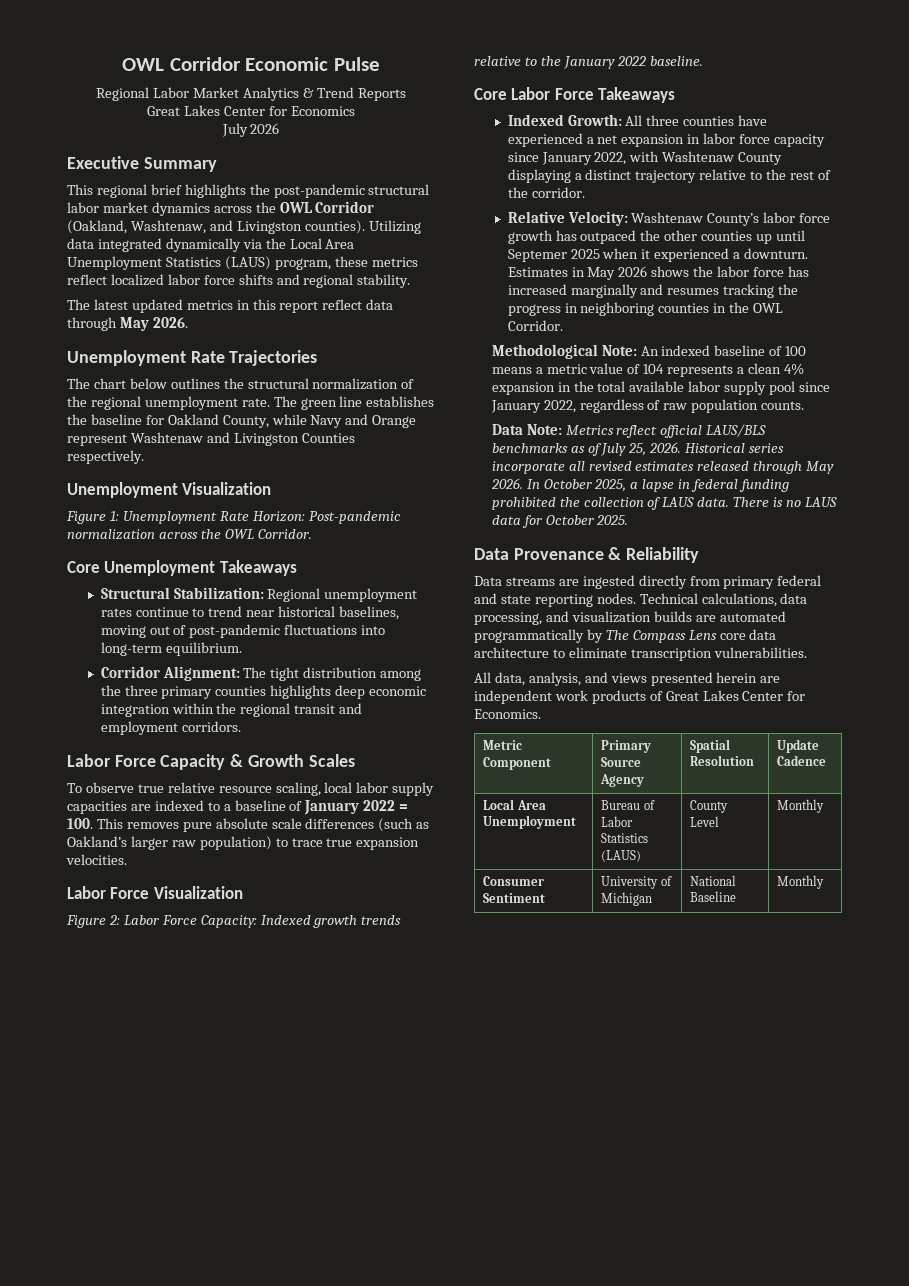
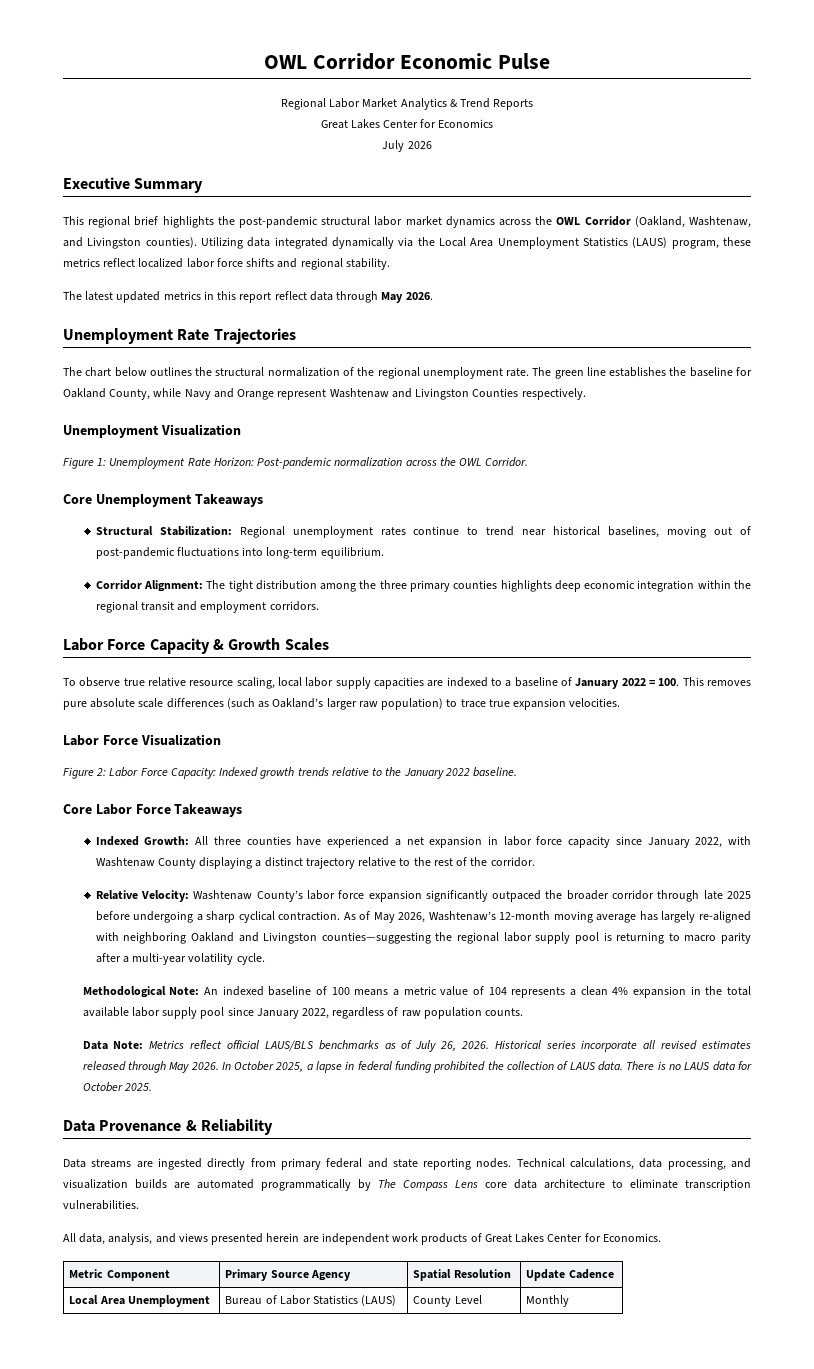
- Relative Velocity: Washtenaw County’s labor force growth has outpaced the other counties up until Septemer 2025 when it experienced a downturn. Estimates in May 2026 shows the labor force has increased marginally and resumes tracking the progress in neighboring counties in the OWL Corridor.
+ Relative Velocity: Washtenaw County’s labor force expansion significantly outpaced the broader corridor through late 2025 before undergoing a sharp cyclical contraction. As of May 2026, Washtenaw’s 12-month moving average has largely re-aligned with neighboring Oakland and Livingston counties—suggesting the regional labor supply pool is returning to macro parity after a multi-year volatility cycle.
- Data Note: Metrics reflect official LAUS/BLS benchmarks as of July 25, 2026.
+ Data Note: Metrics reflect official LAUS/BLS benchmarks as of July 26, 2026.
- Consumer Sentiment | University of Michigan | National Baseline | Monthly

